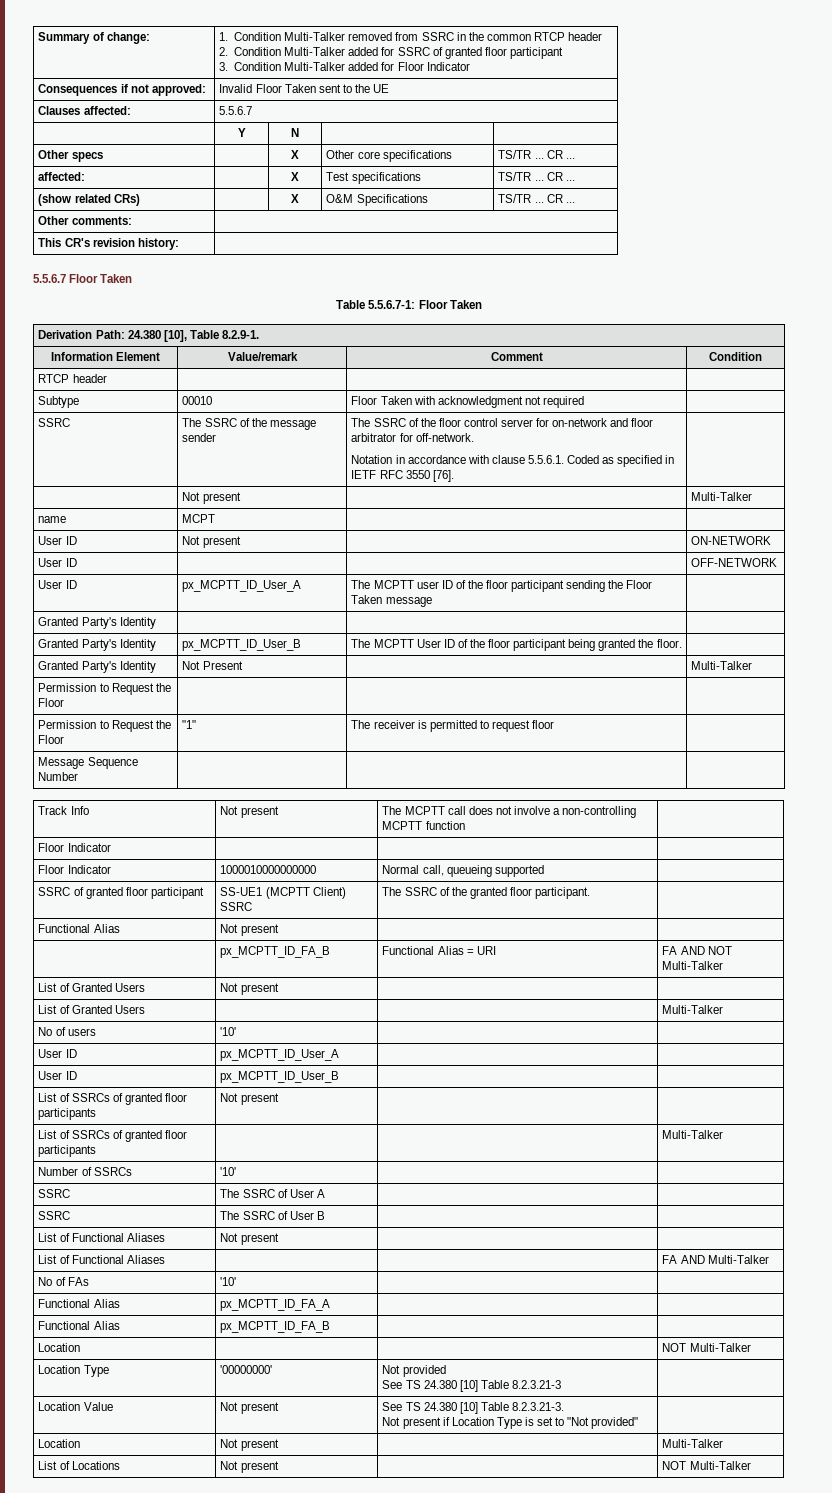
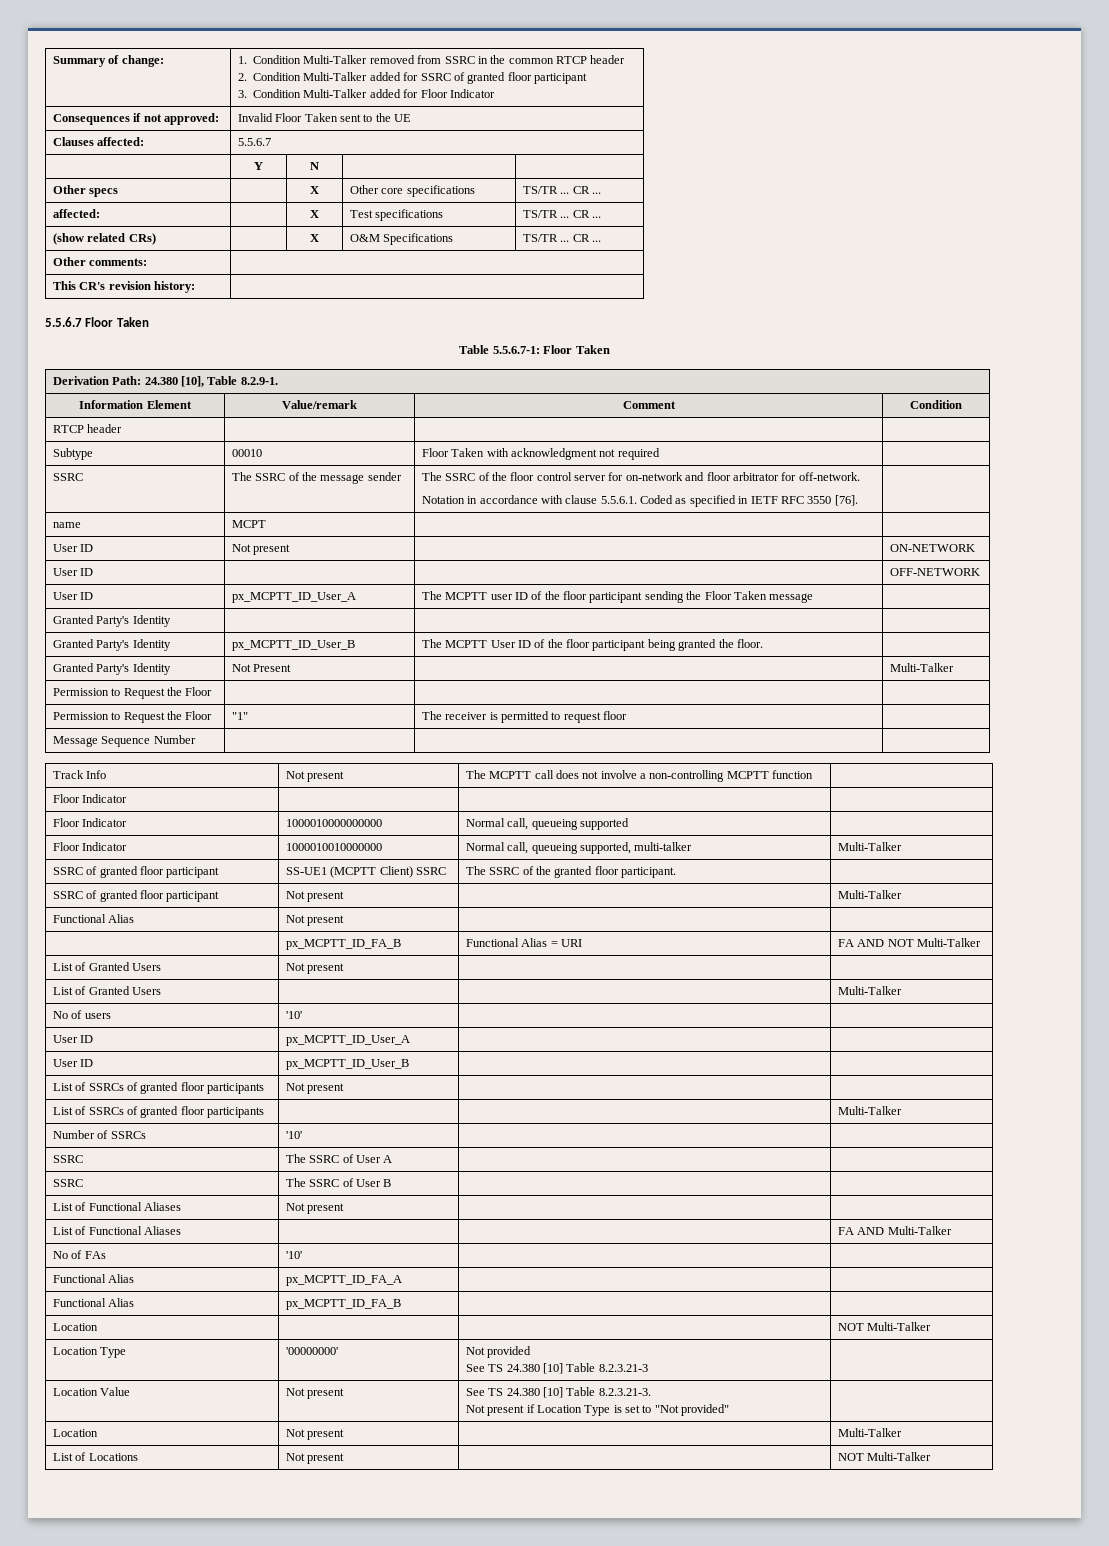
  SSRC | The SSRC of the message sender | The SSRC of the floor control server for on-network and floor arbitrator for off-network.
  Notation in accordance with clause 5.5.6.1. Coded as specified in IETF RFC 3550 [76]. |
- | Not present | | Multi-Talker
+ Floor Indicator | 1000010010000000 | Normal call, queueing supported, multi-talker | Multi-Talker
+ SSRC of granted floor participant | Not present | | Multi-Talker

